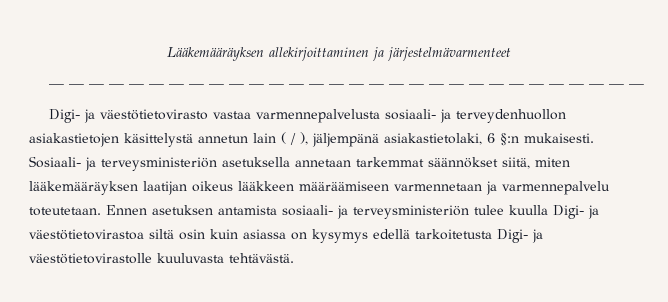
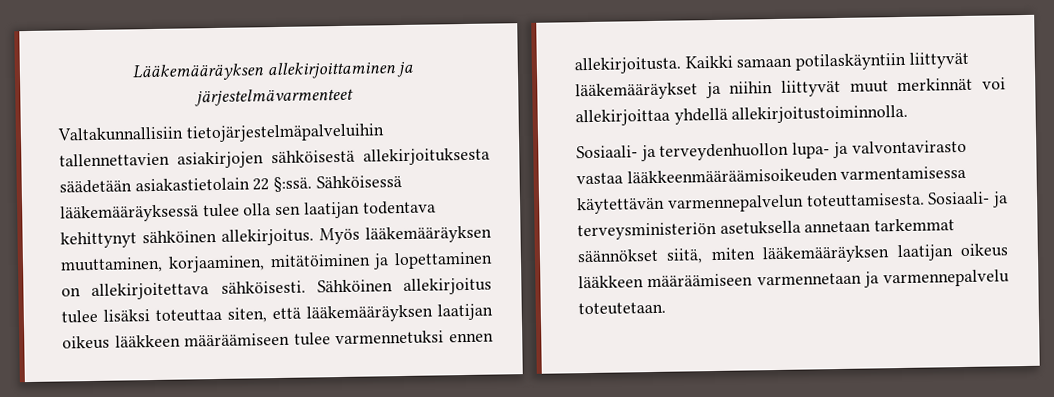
- — — — — — — — — — — — — — — — — — — — — — — — — — — — — — —
- Digi- ja väestötietovirasto vastaa varmennepalvelusta sosiaali- ja terveydenhuollon asiakastietojen käsittelystä annetun lain ( / ), jäljempänä asiakastietolaki, 6 §:n mukaisesti.
+ Valtakunnallisiin tietojärjestelmäpalveluihin tallennettavien asiakirjojen sähköisestä allekirjoituksesta säädetään asiakastietolain 22 §:ssä. Sähköisessä lääkemääräyksessä tulee olla sen laatijan todentava kehittynyt sähköinen allekirjoitus. Myös lääkemääräyksen muuttaminen, korjaaminen, mitätöiminen ja lopettaminen on allekirjoitettava sähköisesti. Sähköinen allekirjoitus tulee lisäksi toteuttaa siten, että lääkemääräyksen laatijan oikeus lääkkeen määräämiseen tulee varmennetuksi ennen allekirjoitusta. Kaikki samaan potilaskäyntiin liittyvät lääkemääräykset ja niihin liittyvät muut merkinnät voi allekirjoittaa yhdellä allekirjoitustoiminnolla.
+ Sosiaali- ja terveydenhuollon lupa- ja valvontavirasto vastaa lääkkeenmääräämisoikeuden varmentamisessa käytettävän varmennepalvelun toteuttamisesta.
- Ennen asetuksen antamista sosiaali- ja terveysministeriön tulee kuulla Digi- ja väestötietovirastoa siltä osin kuin asiassa on kysymys edellä tarkoitetusta Digi- ja väestötietovirastolle kuuluvasta tehtävästä.

